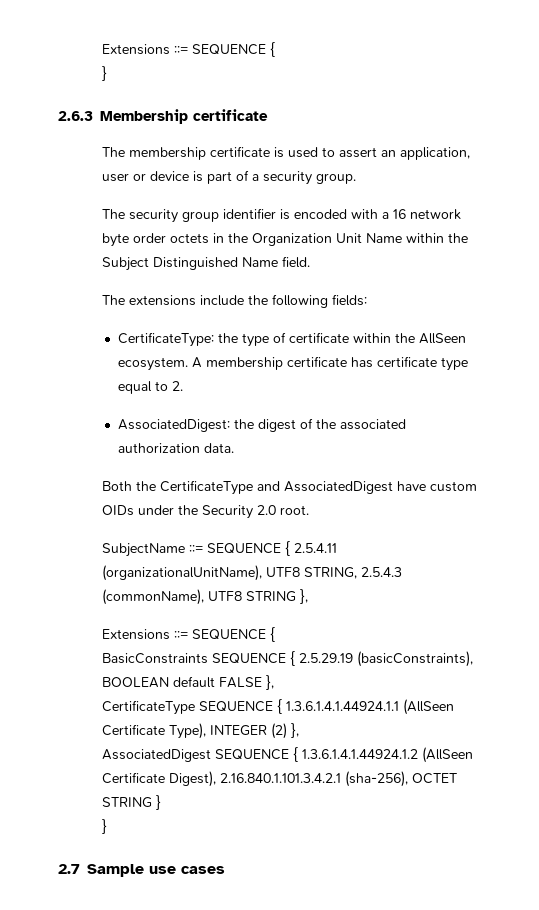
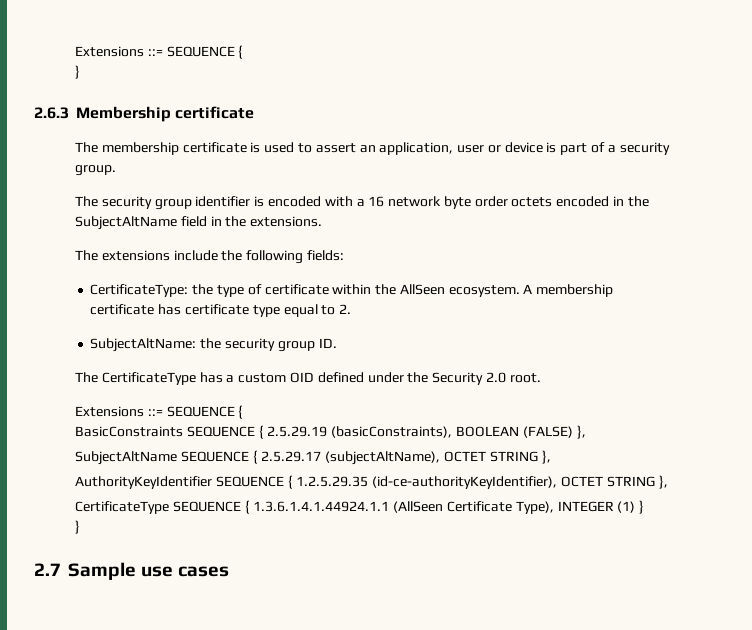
- The security group identifier is encoded with a 16 network byte order octets in the Organization Unit Name within the Subject Distinguished Name field.
+ The security group identifier is encoded with a 16 network byte order octets encoded in the SubjectAltName field in the extensions.
- AssociatedDigest: the digest of the associated authorization data.
- Both the CertificateType and AssociatedDigest have custom OIDs under the Security 2.0 root.
+ SubjectAltName: the security group ID.
+ The CertificateType has a custom OID defined under the Security 2.0 root.
- SubjectName ::= SEQUENCE { 2.5.4.11 (organizationalUnitName), UTF8 STRING, 2.5.4.3 (commonName), UTF8 STRING },
- BasicConstraints SEQUENCE { 2.5.29.19 (basicConstraints), BOOLEAN default FALSE },
+ BasicConstraints SEQUENCE { 2.5.29.19 (basicConstraints), BOOLEAN (FALSE) },
+ SubjectAltName SEQUENCE { 2.5.29.17 (subjectAltName), OCTET STRING },
+ AuthorityKeyIdentifier SEQUENCE { 1.2.5.29.35 (id-ce-authorityKeyIdentifier), OCTET STRING },
- CertificateType SEQUENCE { 1.3.6.1.4.1.44924.1.1 (AllSeen Certificate Type), INTEGER (2) },
- AssociatedDigest SEQUENCE { 1.3.6.1.4.1.44924.1.2 (AllSeen Certificate Digest), 2.16.840.1.101.3.4.2.1 (sha-256), OCTET STRING }
+ CertificateType SEQUENCE { 1.3.6.1.4.1.44924.1.1 (AllSeen Certificate Type), INTEGER (1) }

